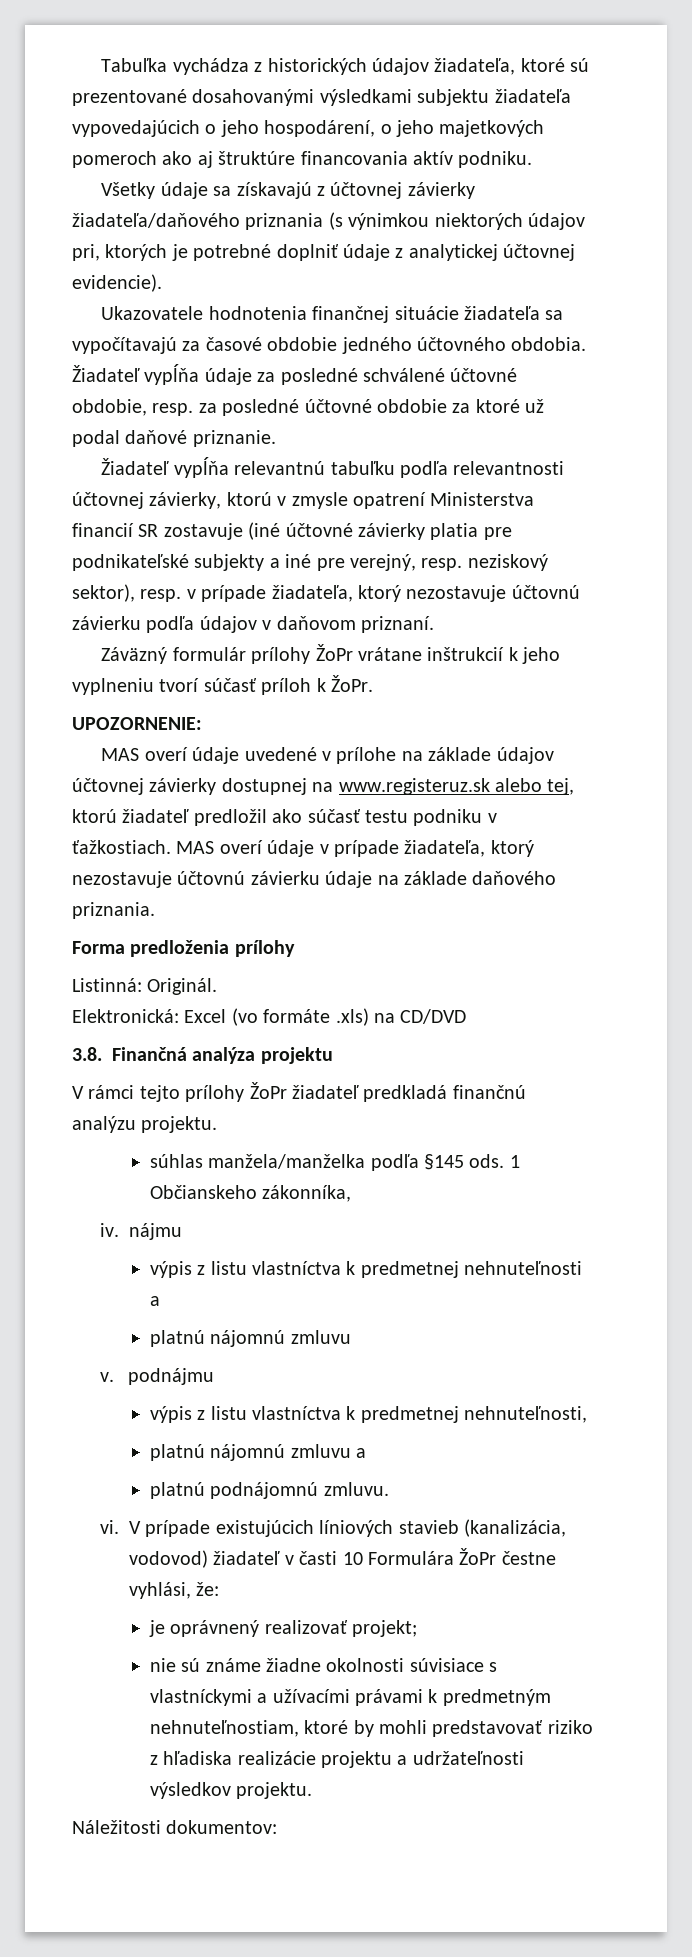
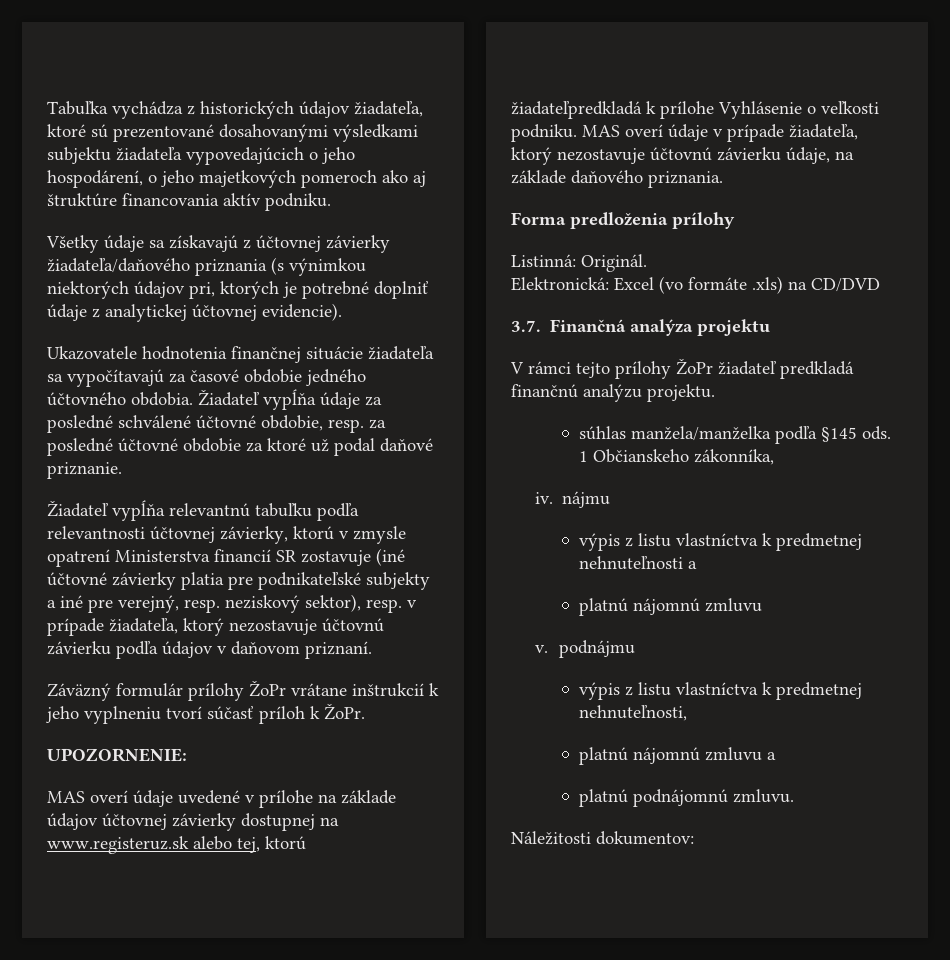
- MAS overí údaje uvedené v prílohe na základe údajov účtovnej závierky dostupnej na www.registeruz.sk alebo tej, ktorú žiadateľ predložil ako súčasť testu podniku v ťažkostiach.
+ MAS overí údaje uvedené v prílohe na základe údajov účtovnej závierky dostupnej na www.registeruz.sk alebo tej, ktorú žiadateľpredkladá k prílohe Vyhlásenie o veľkosti podniku.
- MAS overí údaje v prípade žiadateľa, ktorý nezostavuje účtovnú závierku údaje na základe daňového priznania.
+ MAS overí údaje v prípade žiadateľa, ktorý nezostavuje účtovnú závierku údaje, na základe daňového priznania.
- 3.8. Finančná analýza projektu
+ 3.7. Finančná analýza projektu
- vi. V prípade existujúcich líniových stavieb (kanalizácia, vodovod) žiadateľ v časti 10 Formulára ŽoPr čestne vyhlási, že:
- je oprávnený realizovať projekt;
- nie sú známe žiadne okolnosti súvisiace s vlastníckymi a užívacími právami k predmetným nehnuteľnostiam, ktoré by mohli predstavovať riziko z hľadiska realizácie projektu a udržateľnosti výsledkov projektu.

